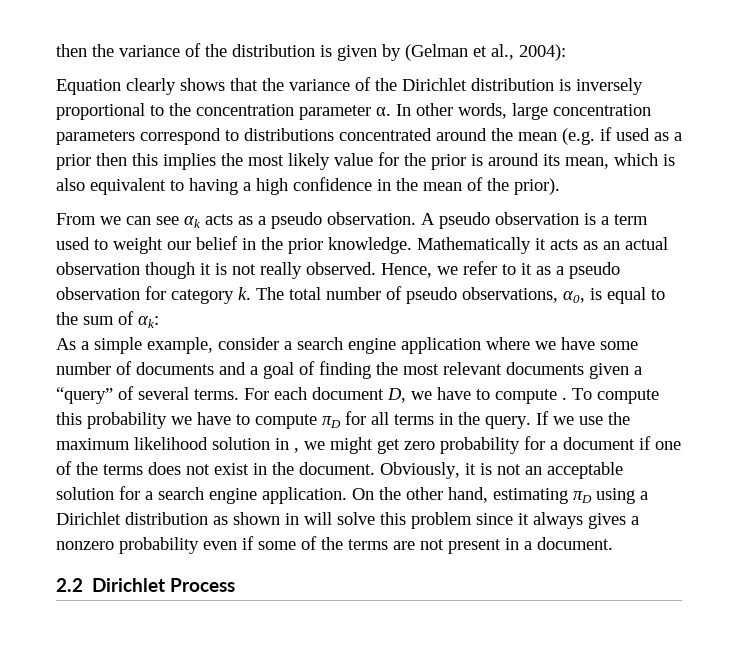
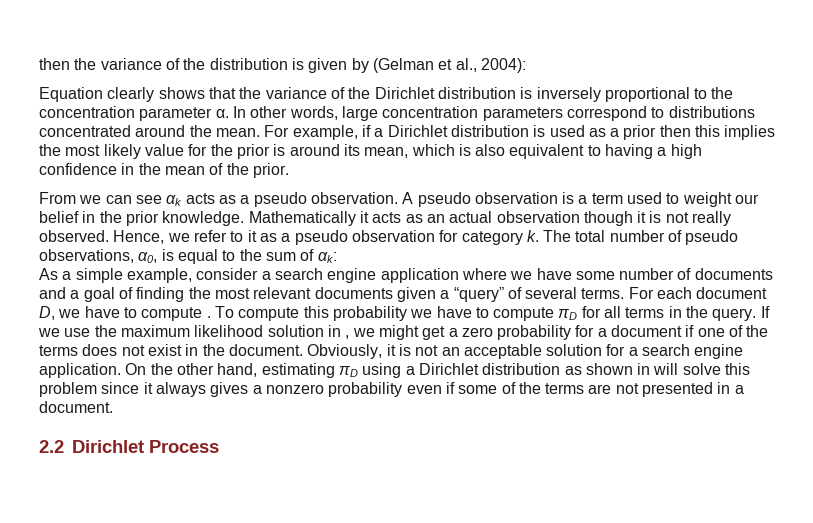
- In other words, large concentration parameters correspond to distributions concentrated around the mean (e.g. if used as a prior then this implies the most likely value for the prior is around its mean, which is also equivalent to having a high confidence in the mean of the prior).
+ In other words, large concentration parameters correspond to distributions concentrated around the mean. For example, if a Dirichlet distribution is used as a prior then this implies the most likely value for the prior is around its mean, which is also equivalent to having a high confidence in the mean of the prior.
- If we use the maximum likelihood solution in , we might get zero probability for a document if one of the terms does not exist in the document.
+ If we use the maximum likelihood solution in , we might get a zero probability for a document if one of the terms does not exist in the document.
- On the other hand, estimating πD using a Dirichlet distribution as shown in will solve this problem since it always gives a nonzero probability even if some of the terms are not present in a document.
+ On the other hand, estimating πD using a Dirichlet distribution as shown in will solve this problem since it always gives a nonzero probability even if some of the terms are not presented in a document.

